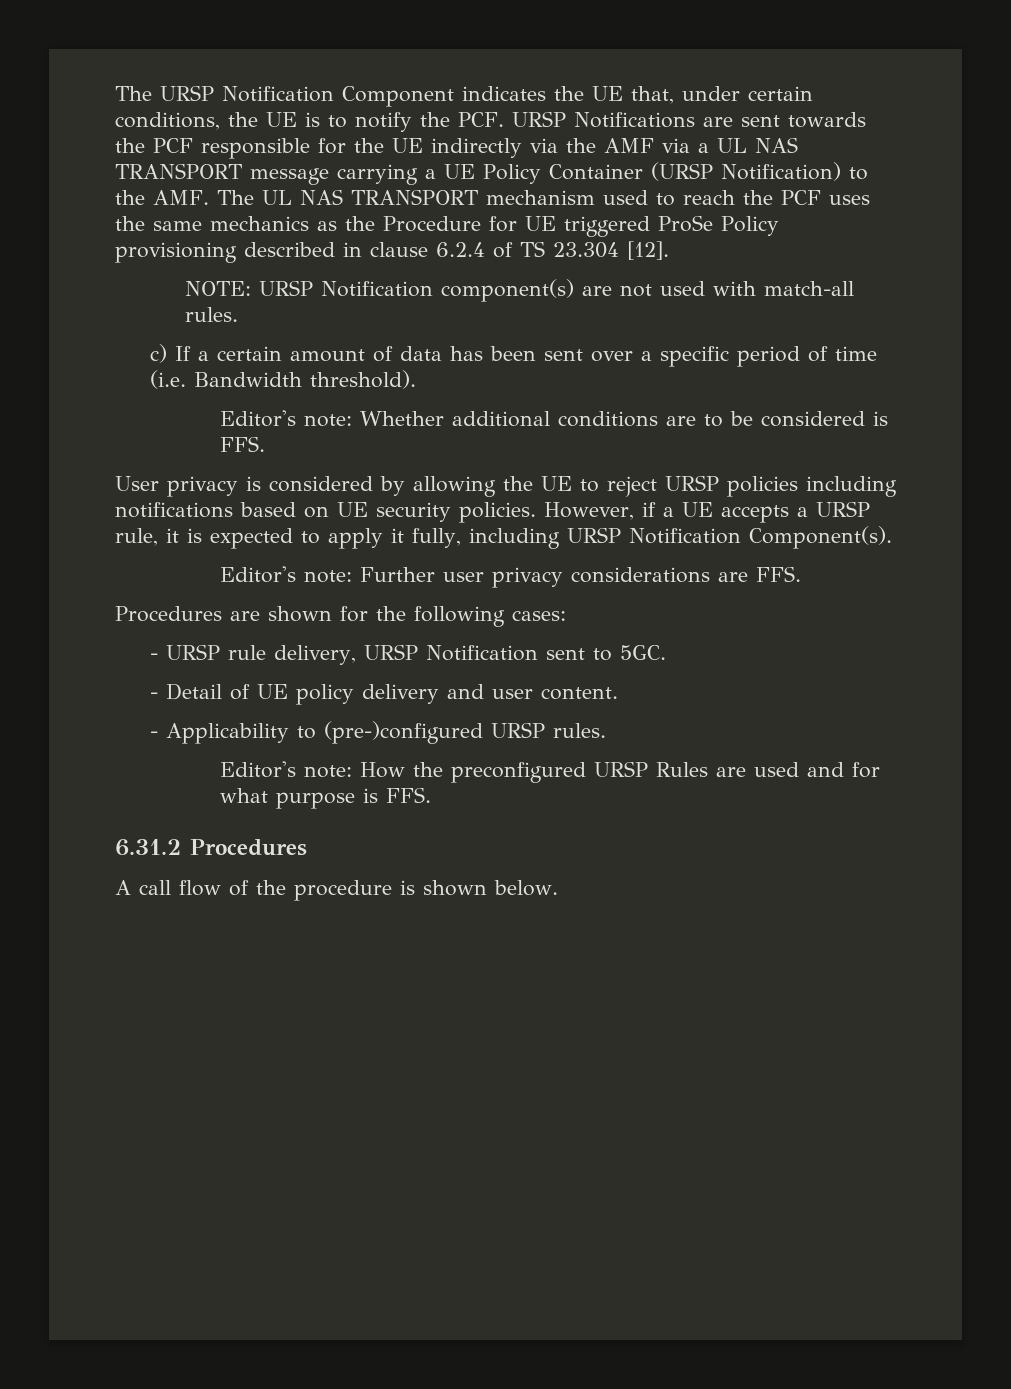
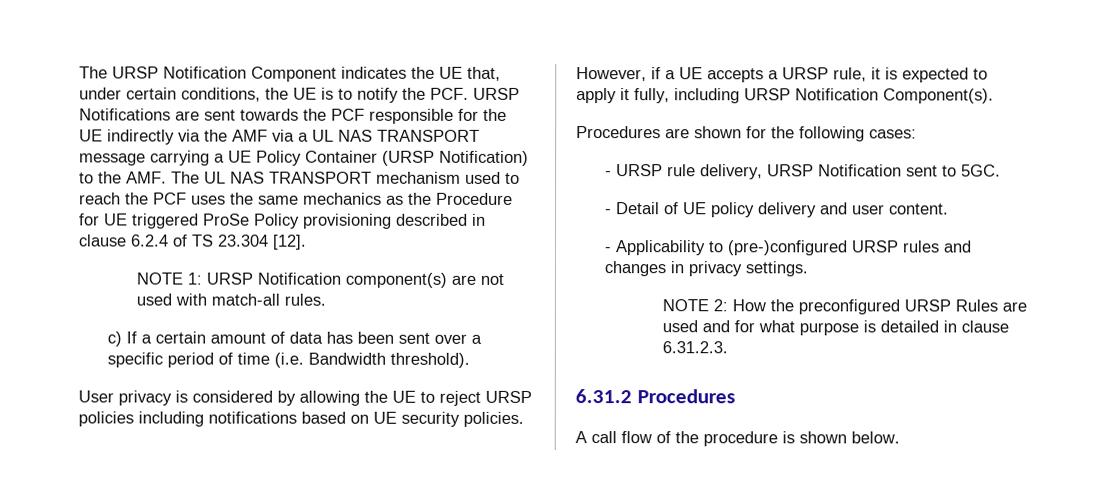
- NOTE: URSP Notification component(s) are not used with match-all rules.
+ NOTE 1: URSP Notification component(s) are not used with match-all rules.
- Editor's note: Whether additional conditions are to be considered is FFS.
- Editor's note: Further user privacy considerations are FFS.
- - Applicability to (pre-)configured URSP rules.
- Editor's note: How the preconfigured URSP Rules are used and for what purpose is FFS.
+ - Applicability to (pre-)configured URSP rules and changes in privacy settings.
+ NOTE 2: How the preconfigured URSP Rules are used and for what purpose is detailed in clause 6.31.2.3.

